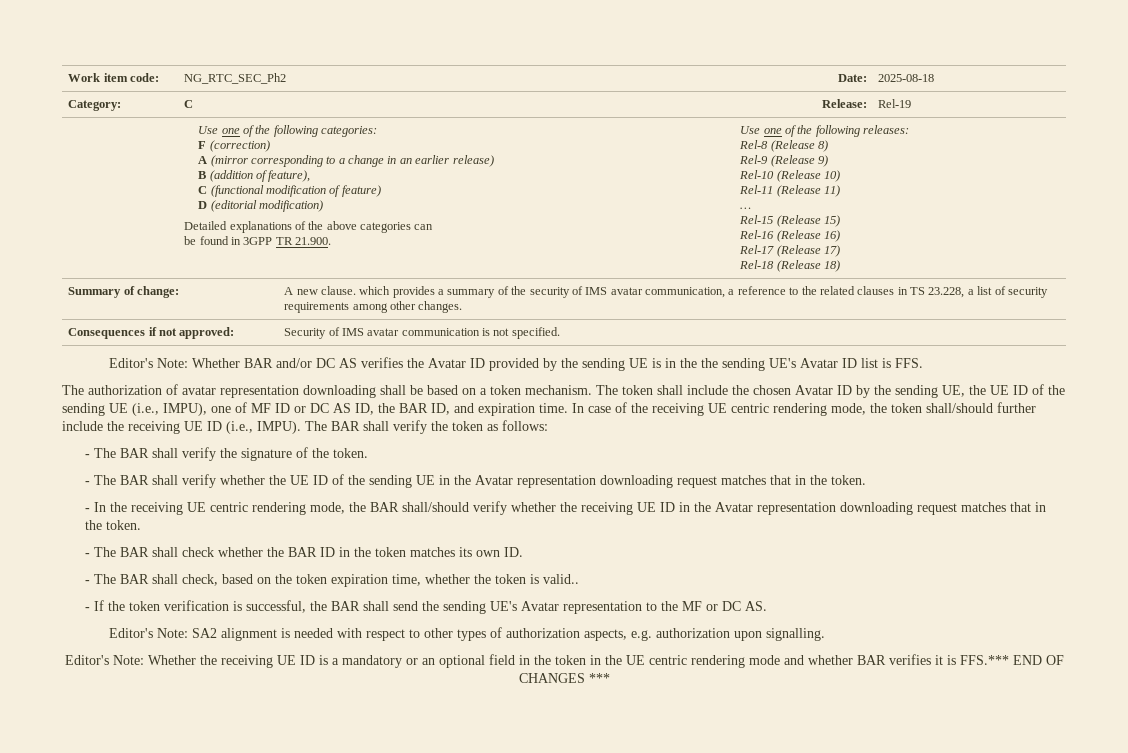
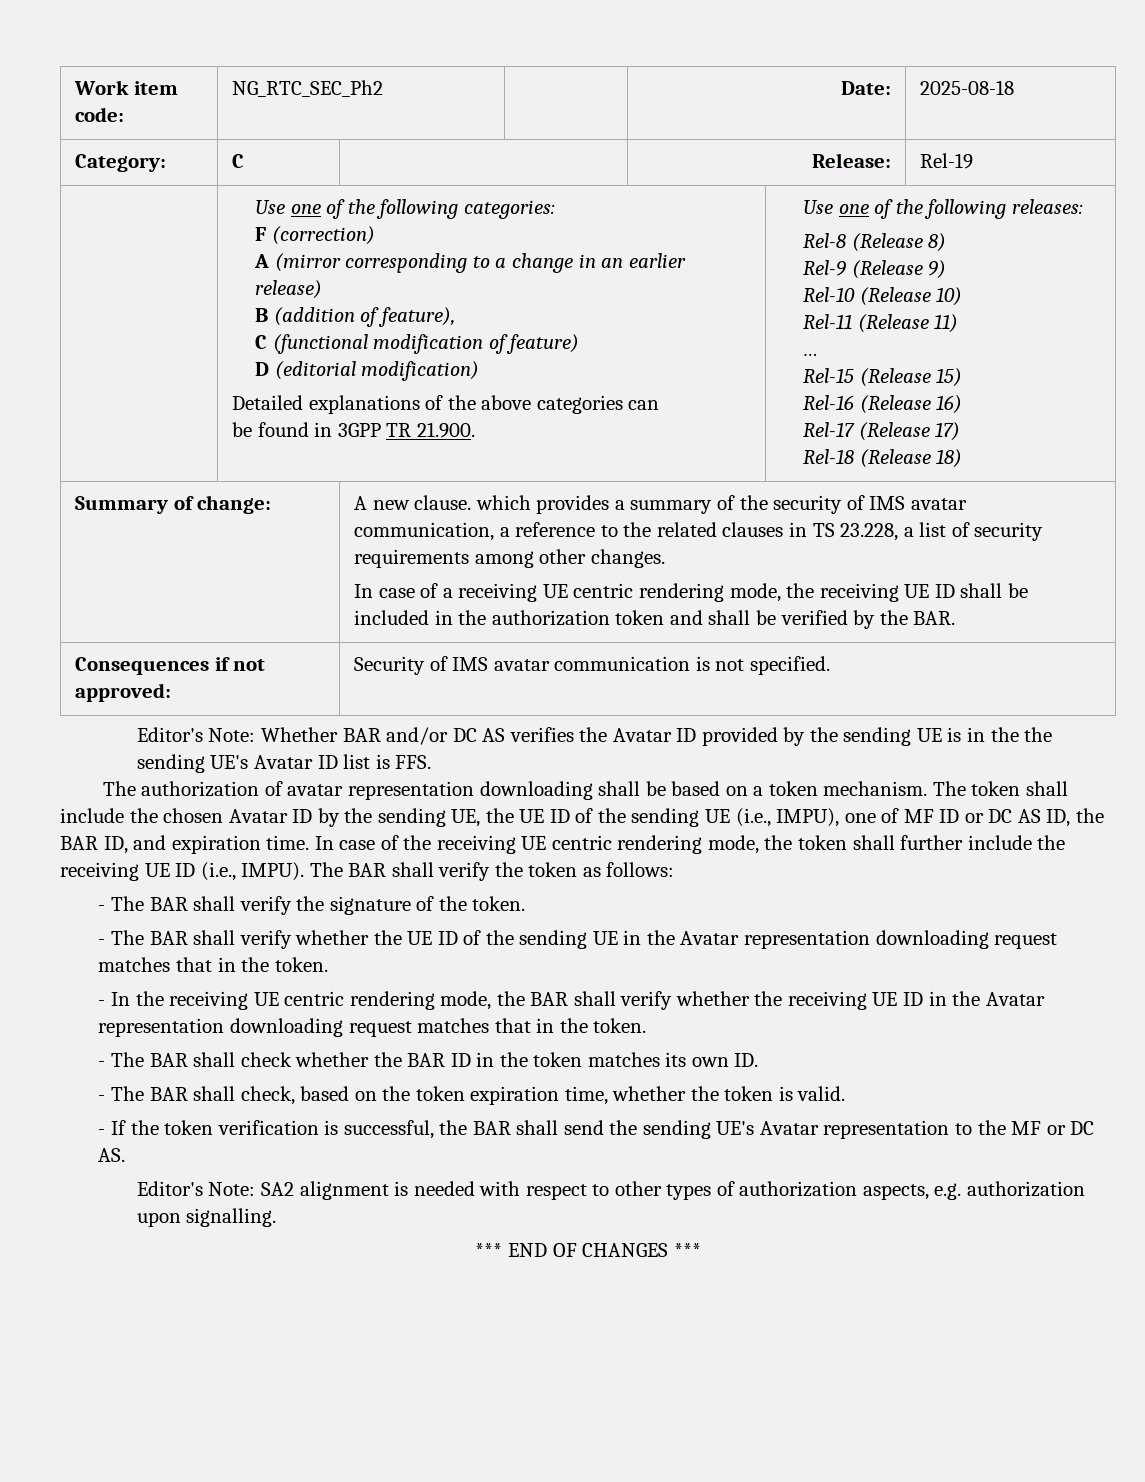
+ In case of a receiving UE centric rendering mode, the receiving UE ID shall be included in the authorization token and shall be verified by the BAR.
- In case of the receiving UE centric rendering mode, the token shall/should further include the receiving UE ID (i.e., IMPU).
+ In case of the receiving UE centric rendering mode, the token shall further include the receiving UE ID (i.e., IMPU).
- - In the receiving UE centric rendering mode, the BAR shall/should verify whether the receiving UE ID in the Avatar representation downloading request matches that in the token.
+ - In the receiving UE centric rendering mode, the BAR shall verify whether the receiving UE ID in the Avatar representation downloading request matches that in the token.
- - The BAR shall check, based on the token expiration time, whether the token is valid..
+ - The BAR shall check, based on the token expiration time, whether the token is valid.
- Editor's Note: Whether the receiving UE ID is a mandatory or an optional field in the token in the UE centric rendering mode and whether BAR verifies it is FFS.*** END OF CHANGES ***
+ *** END OF CHANGES ***

